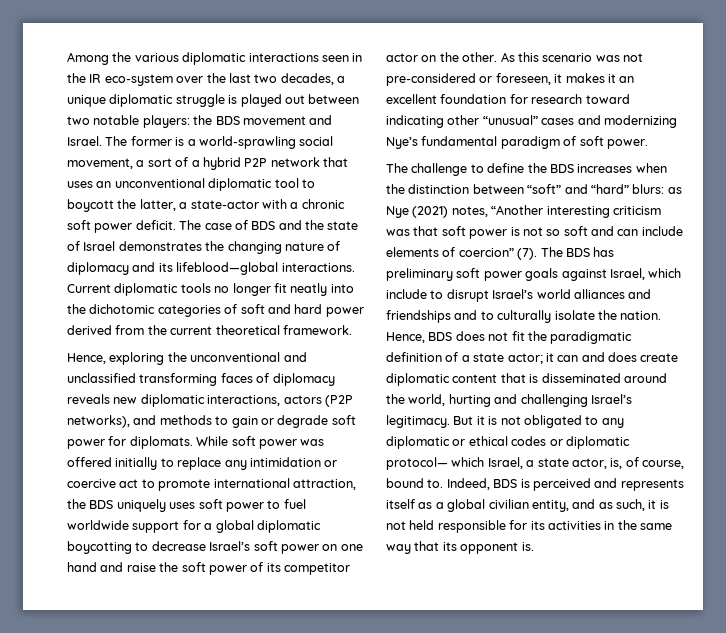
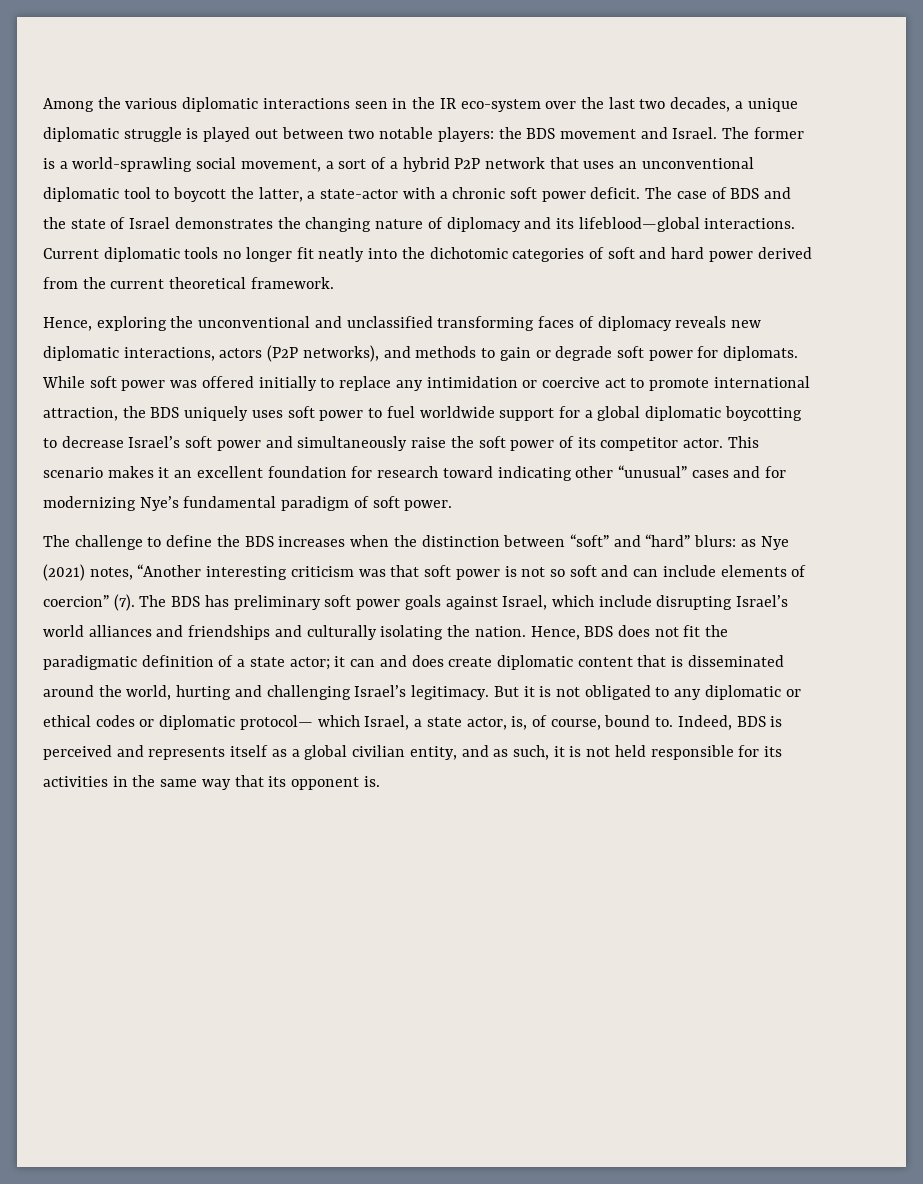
- While soft power was offered initially to replace any intimidation or coercive act to promote international attraction, the BDS uniquely uses soft power to fuel worldwide support for a global diplomatic boycotting to decrease Israel’s soft power on one hand and raise the soft power of its competitor actor on the other. As this scenario was not pre-considered or foreseen, it makes it an excellent foundation for research toward indicating other “unusual” cases and modernizing Nye’s fundamental paradigm of soft power.
+ While soft power was offered initially to replace any intimidation or coercive act to promote international attraction, the BDS uniquely uses soft power to fuel worldwide support for a global diplomatic boycotting to decrease Israel’s soft power and simultaneously raise the soft power of its competitor actor. This scenario makes it an excellent foundation for research toward indicating other “unusual” cases and for modernizing Nye’s fundamental paradigm of soft power.
- The BDS has preliminary soft power goals against Israel, which include to disrupt Israel’s world alliances and friendships and to culturally isolate the nation.
+ The BDS has preliminary soft power goals against Israel, which include disrupting Israel’s world alliances and friendships and culturally isolating the nation.

